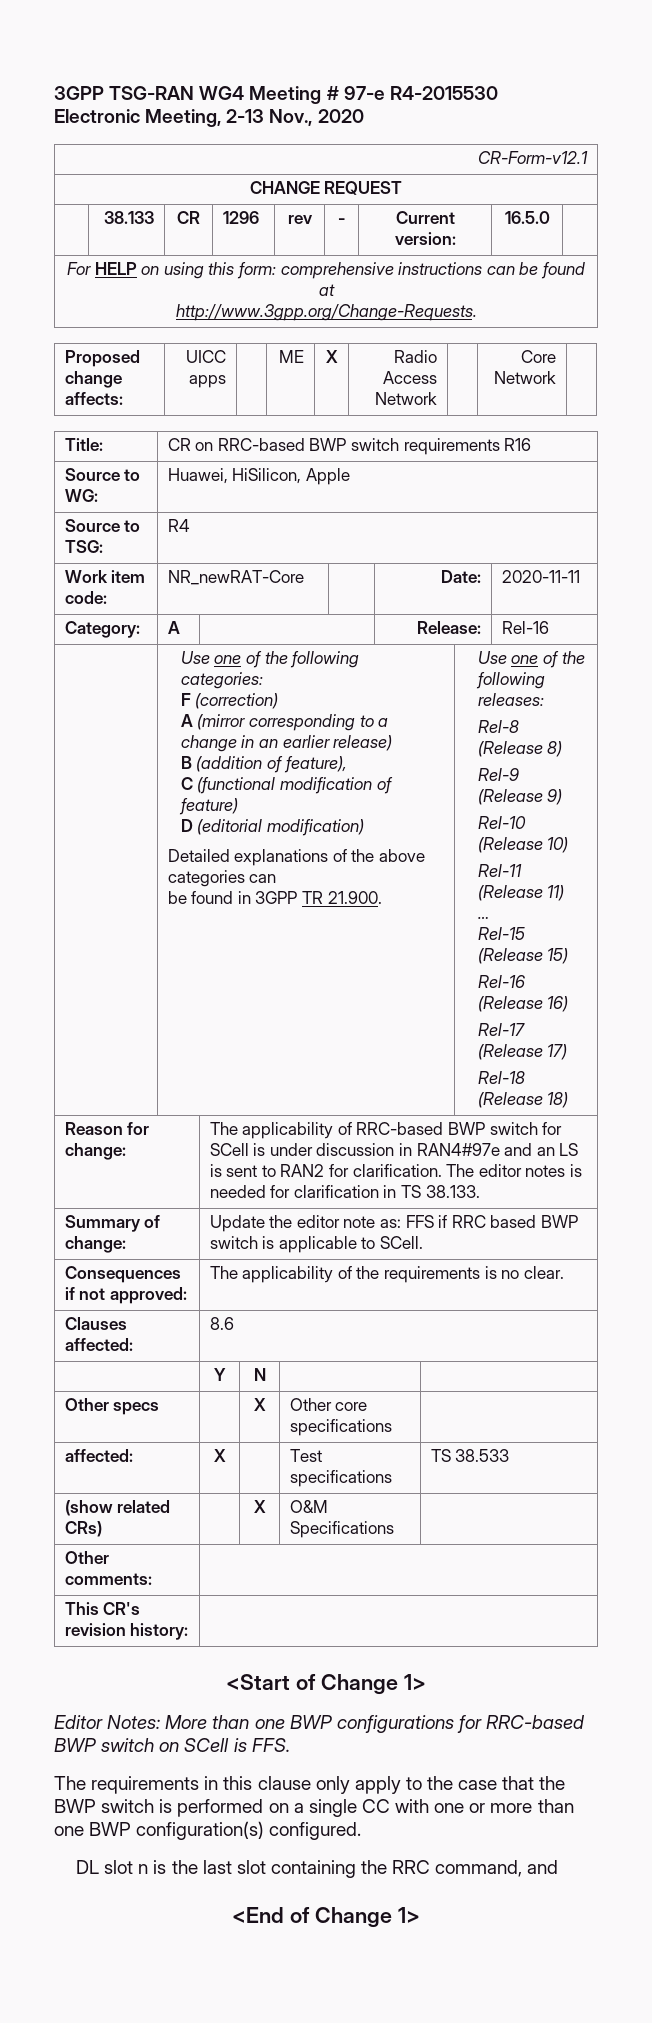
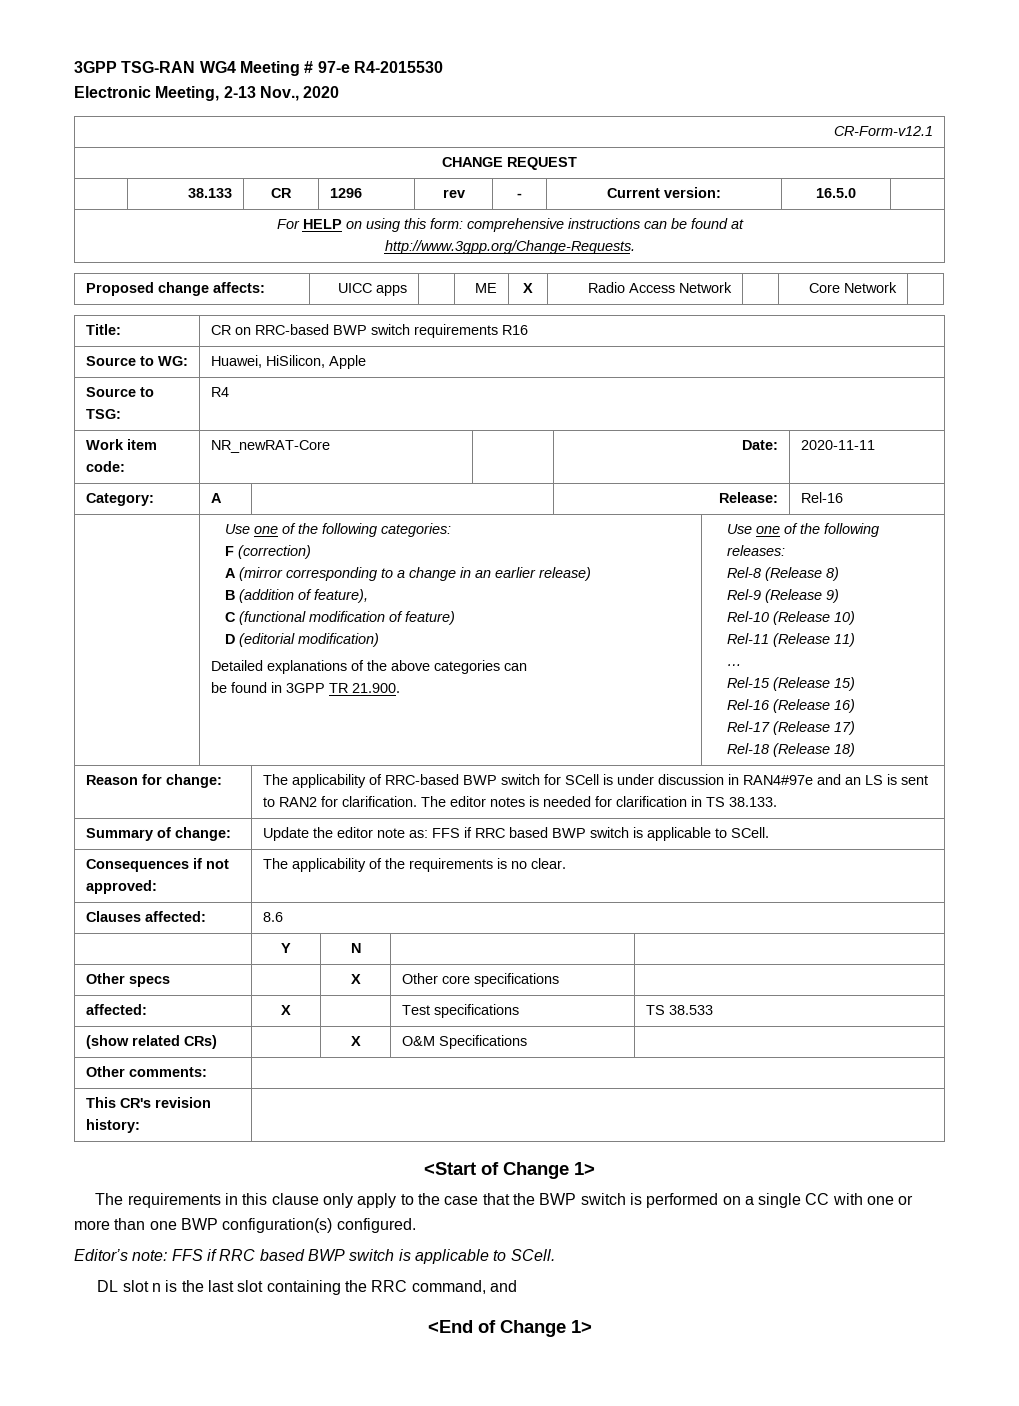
- Editor Notes: More than one BWP configurations for RRC-based BWP switch on SCell is FFS.
+ Editor’s note: FFS if RRC based BWP switch is applicable to SCell.

